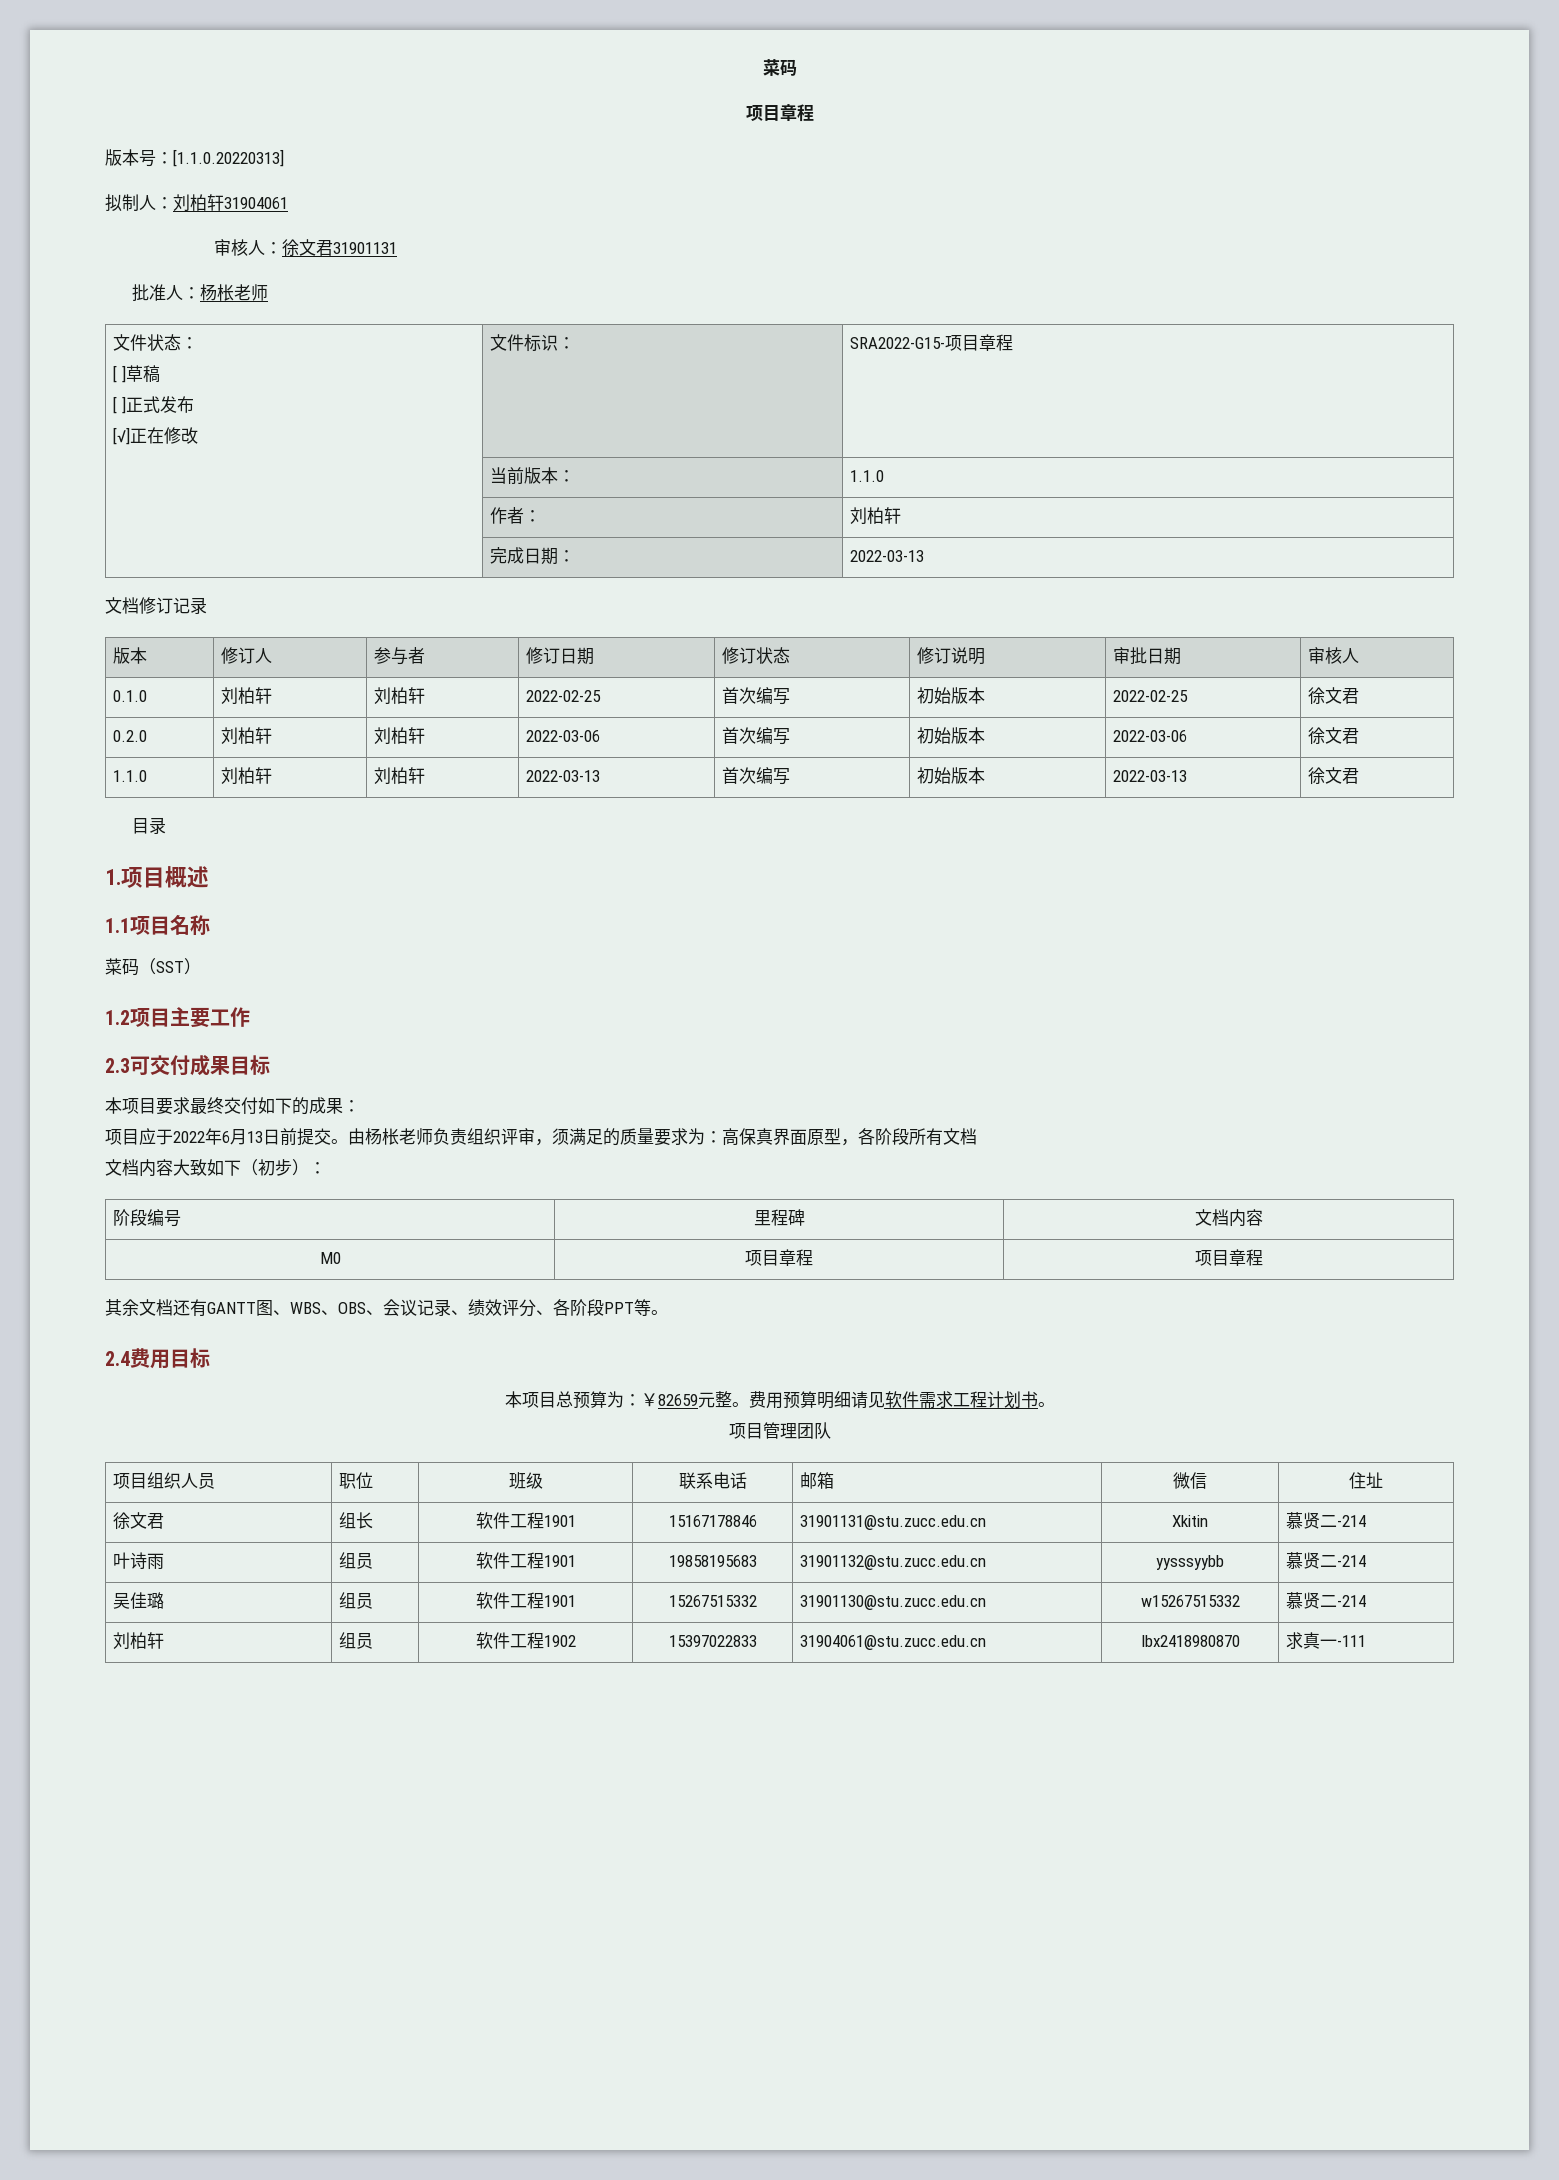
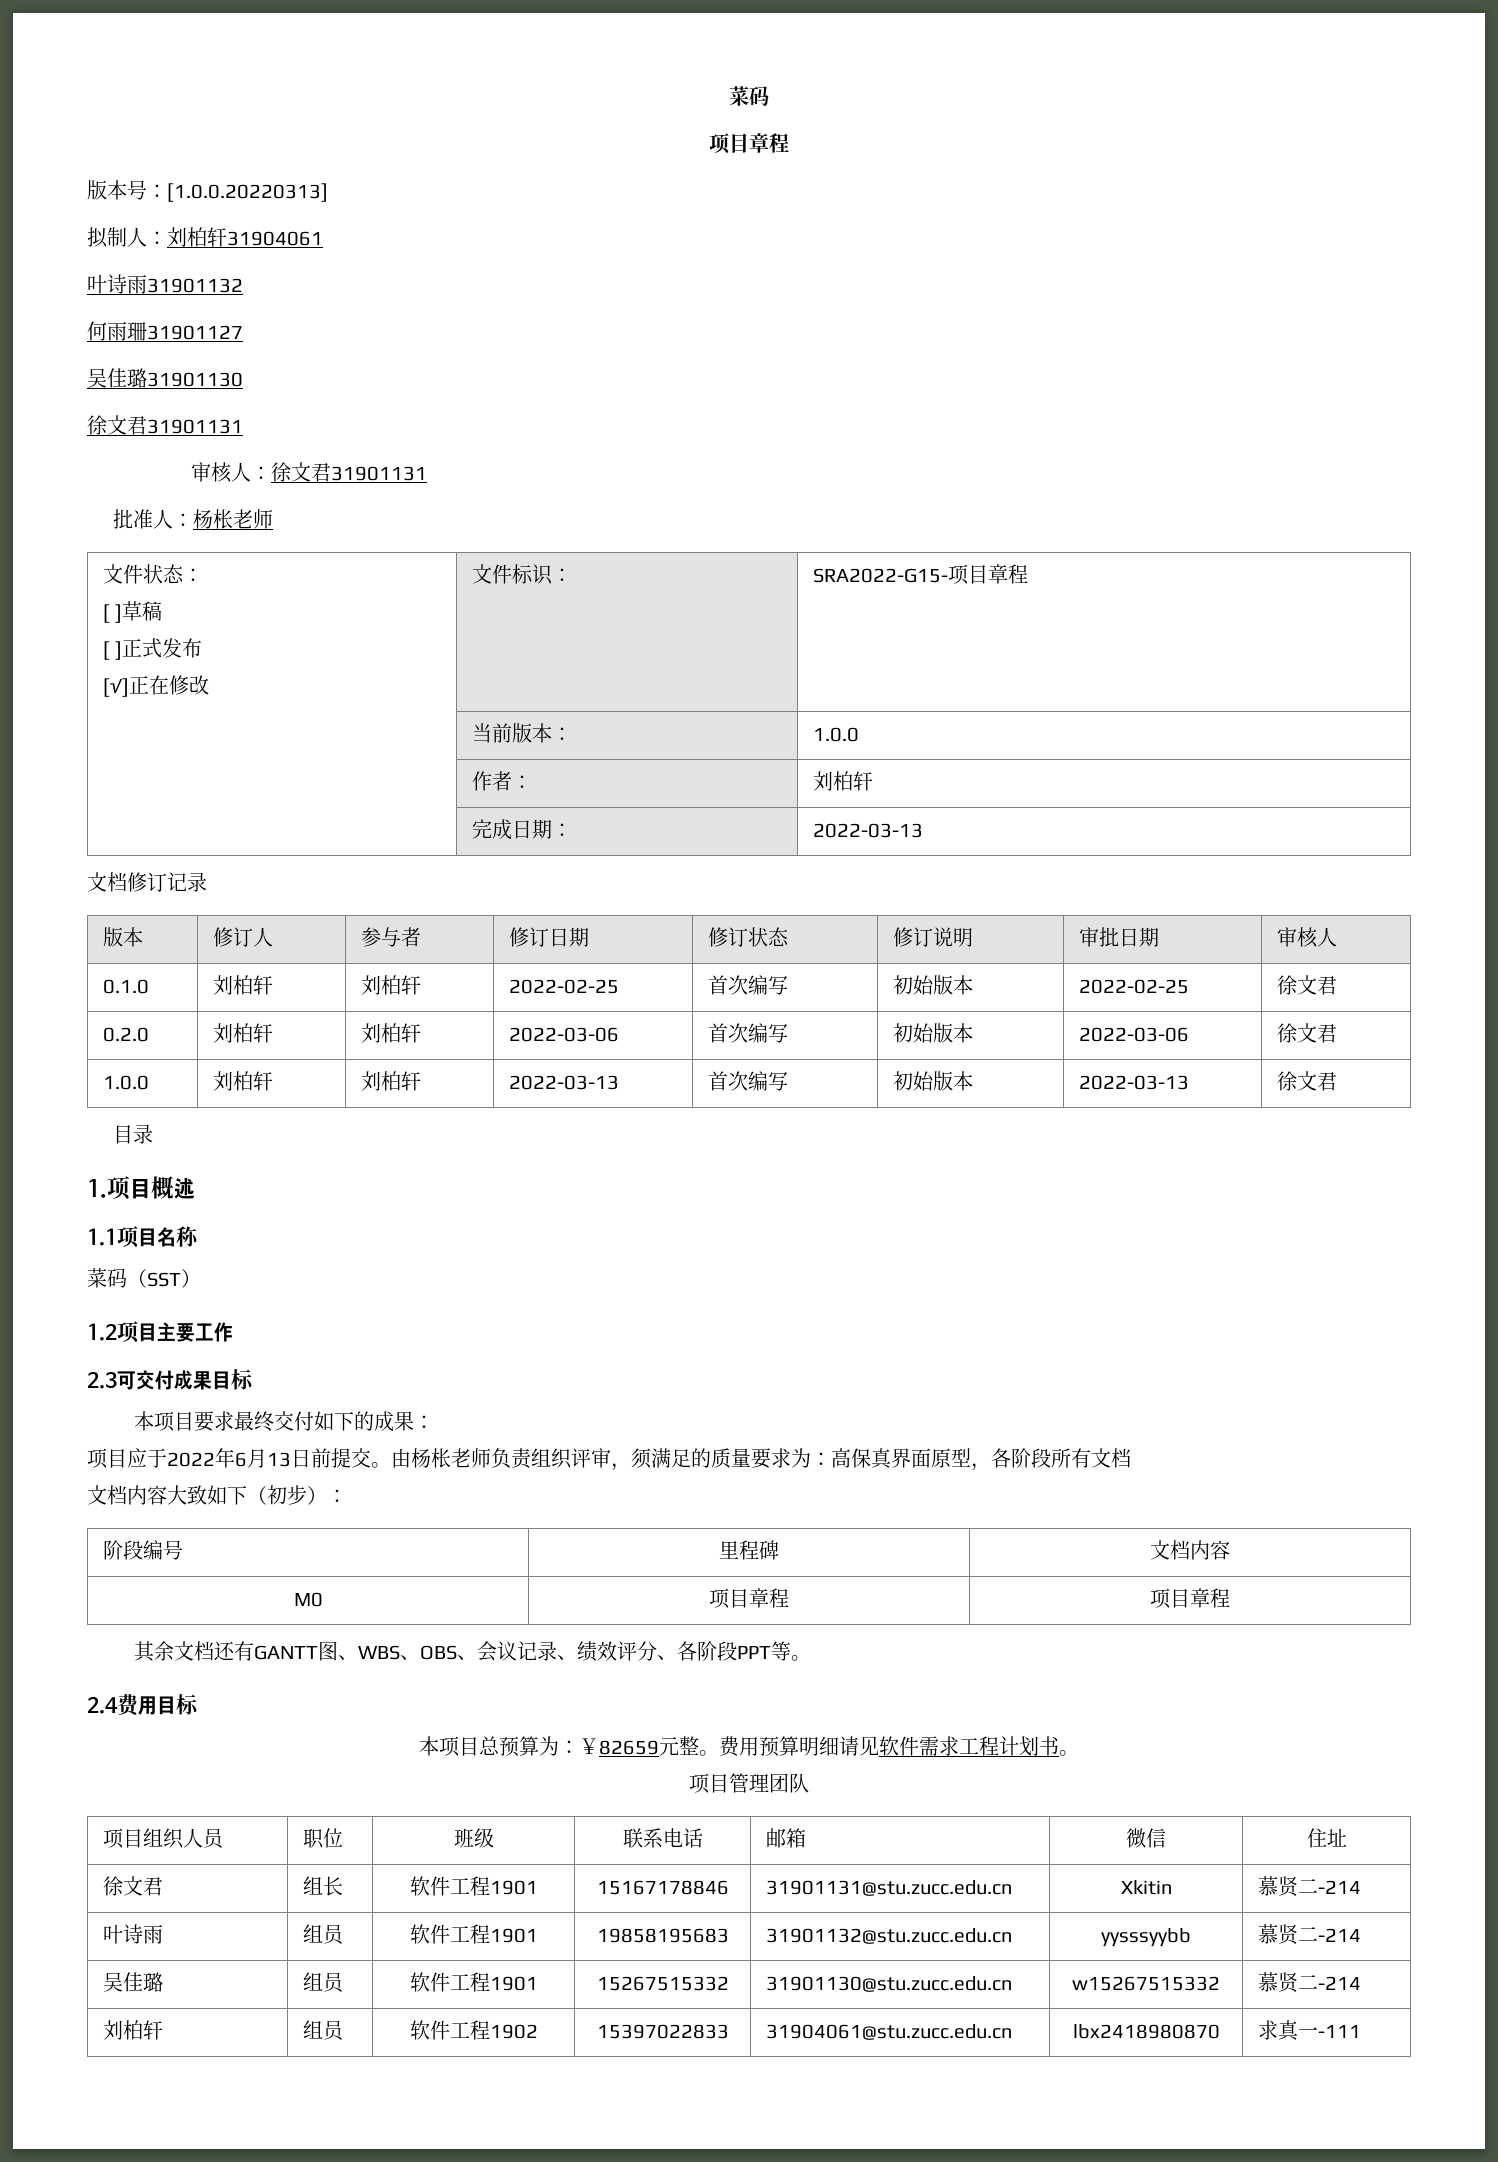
- 版本号：[1.1.0.20220313]
+ 版本号：[1.0.0.20220313]
+ 叶诗雨31901132
+ 何雨珊31901127
+ 吴佳璐31901130
+ 徐文君31901131
- | 当前版本： | 1.1.0
+ | 当前版本： | 1.0.0
- 1.1.0 | 刘柏轩 | 刘柏轩 | 2022-03-13 | 首次编写 | 初始版本 | 2022-03-13 | 徐文君
+ 1.0.0 | 刘柏轩 | 刘柏轩 | 2022-03-13 | 首次编写 | 初始版本 | 2022-03-13 | 徐文君

